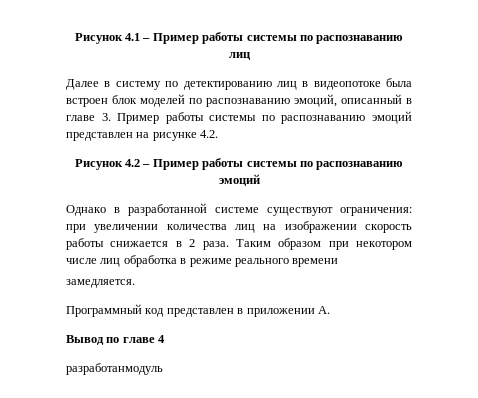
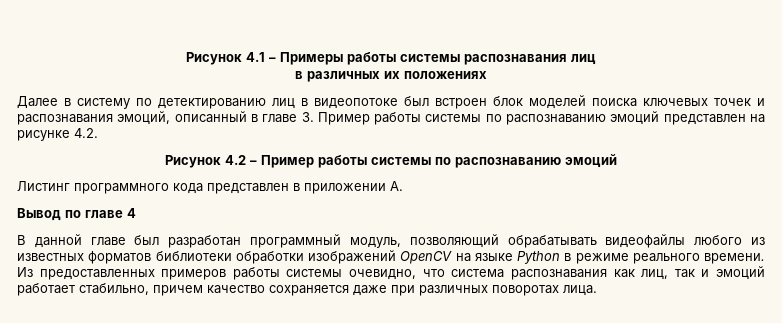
- Рисунок 4.1 – Пример работы системы по распознаванию лиц
+ Рисунок 4.1 – Примеры работы системы распознавания лиц
+ в различных их положениях
- Далее в систему по детектированию лиц в видеопотоке была встроен блок моделей по распознаванию эмоций, описанный в главе 3. Пример работы системы по распознаванию эмоций представлен на рисунке 4.2.
+ Далее в систему по детектированию лиц в видеопотоке был встроен блок моделей поиска ключевых точек и распознавания эмоций, описанный в главе 3. Пример работы системы по распознаванию эмоций представлен на рисунке 4.2.
- Однако в разработанной системе существуют ограничения: при увеличении количества лиц на изображении скорость работы снижается в 2 раза. Таким образом при некотором числе лиц обработка в режиме реального времени
- замедляется.
- Программный код представлен в приложении А.
+ Листинг программного кода представлен в приложении А.
- разработанмодуль
+ В данной главе был разработан программный модуль, позволяющий обрабатывать видеофайлы любого из известных форматов библиотеки обработки изображений OpenCV на языке Python в режиме реального времени. Из предоставленных примеров работы системы очевидно, что система распознавания как лиц, так и эмоций работает стабильно, причем качество сохраняется даже при различных поворотах лица.

